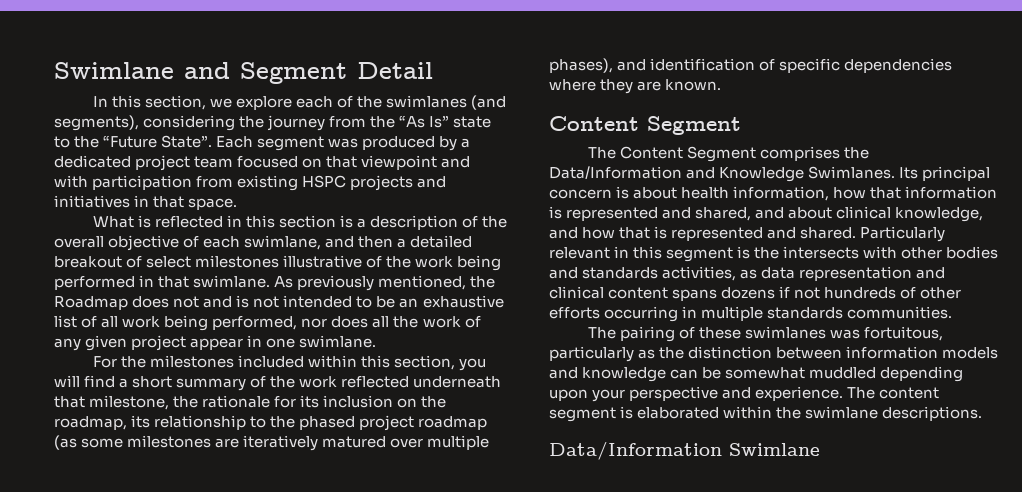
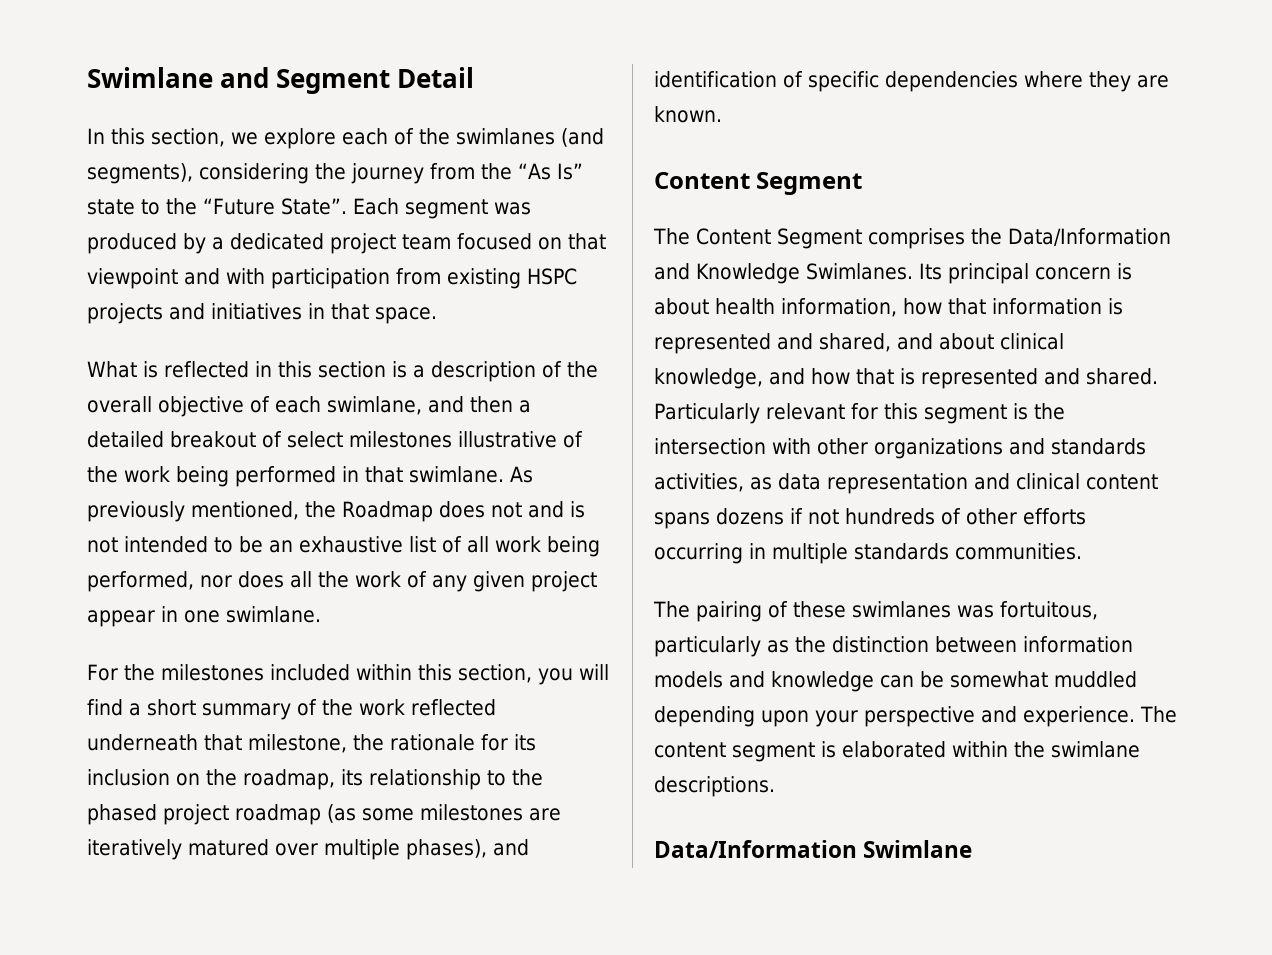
- Particularly relevant in this segment is the intersects with other bodies and standards activities, as data representation and clinical content spans dozens if not hundreds of other efforts occurring in multiple standards communities.
+ Particularly relevant for this segment is the intersection with other organizations and standards activities, as data representation and clinical content spans dozens if not hundreds of other efforts occurring in multiple standards communities.

